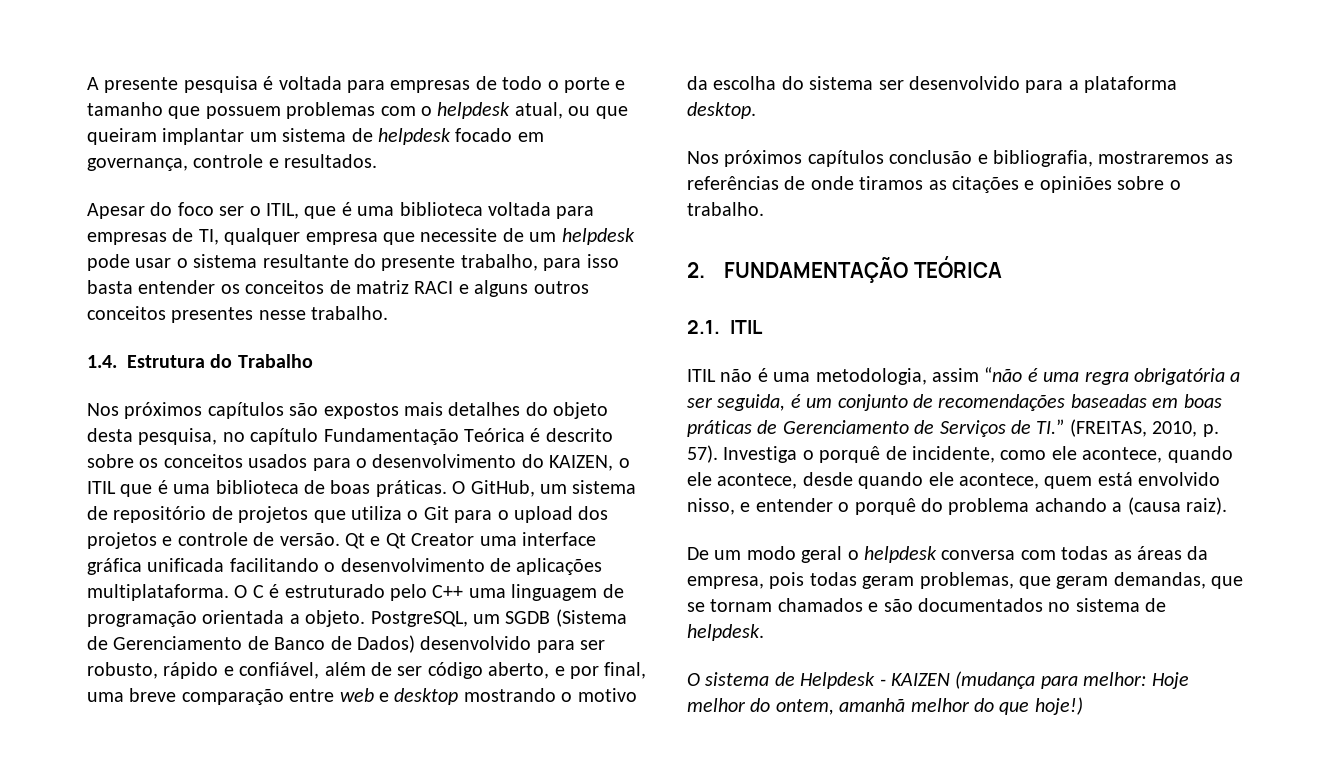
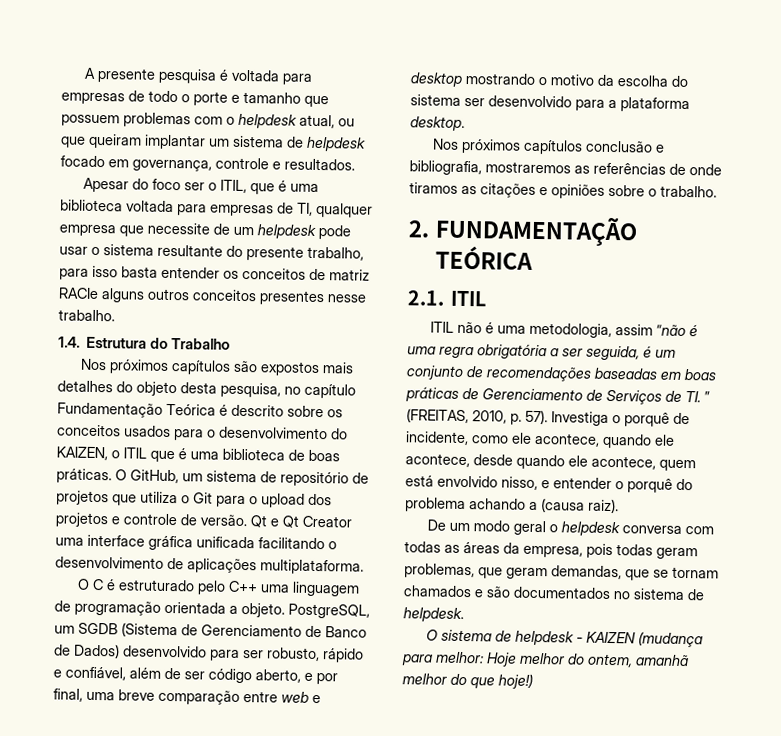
- Apesar do foco ser o ITIL, que é uma biblioteca voltada para empresas de TI, qualquer empresa que necessite de um helpdesk pode usar o sistema resultante do presente trabalho, para isso basta entender os conceitos de matriz RACI e alguns outros conceitos presentes nesse trabalho.
+ Apesar do foco ser o ITIL, que é uma biblioteca voltada para empresas de TI, qualquer empresa que necessite de um helpdesk pode usar o sistema resultante do presente trabalho, para isso basta entender os conceitos de matriz RACIe alguns outros conceitos presentes nesse trabalho.
- Qt e Qt Creator uma interface gráfica unificada facilitando o desenvolvimento de aplicações multiplataforma. O C é estruturado pelo C++ uma linguagem de programação orientada a objeto.
+ Qt e Qt Creator uma interface gráfica unificada facilitando o desenvolvimento de aplicações multiplataforma.
+ O C é estruturado pelo C++ uma linguagem de programação orientada a objeto.
- ITIL não é uma metodologia, assim “não é uma regra obrigatória a ser seguida, é um conjunto de recomendações baseadas em boas práticas de Gerenciamento de Serviços de TI.” (FREITAS, 2010, p. 57).
+ ITIL não é uma metodologia, assim “não é uma regra obrigatória a ser seguida, é um conjunto de recomendações baseadas em boas práticas de Gerenciamento de Serviços de TI. ” (FREITAS, 2010, p. 57).
- O sistema de Helpdesk - KAIZEN (mudança para melhor: Hoje melhor do ontem, amanhã melhor do que hoje!)
+ O sistema de helpdesk - KAIZEN (mudança para melhor: Hoje melhor do ontem, amanhã melhor do que hoje!)

